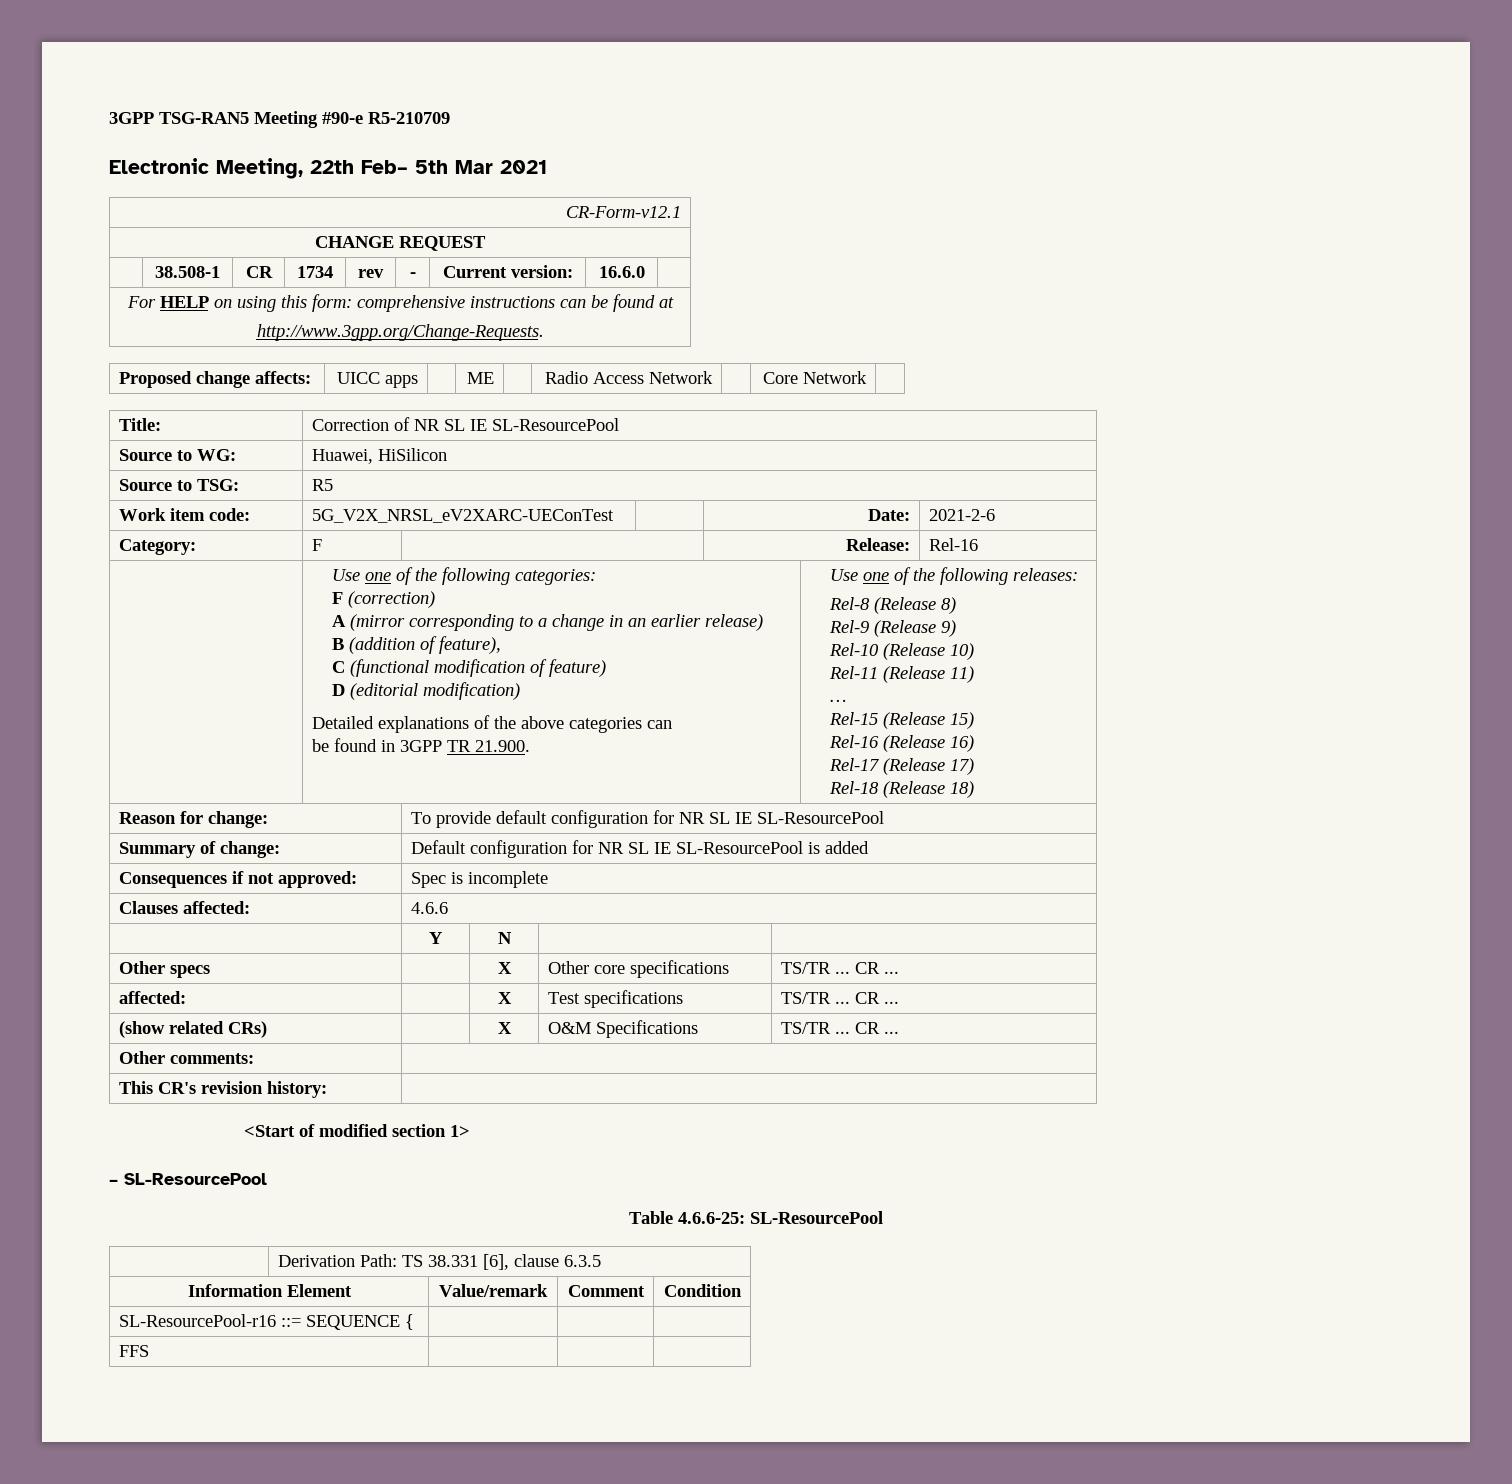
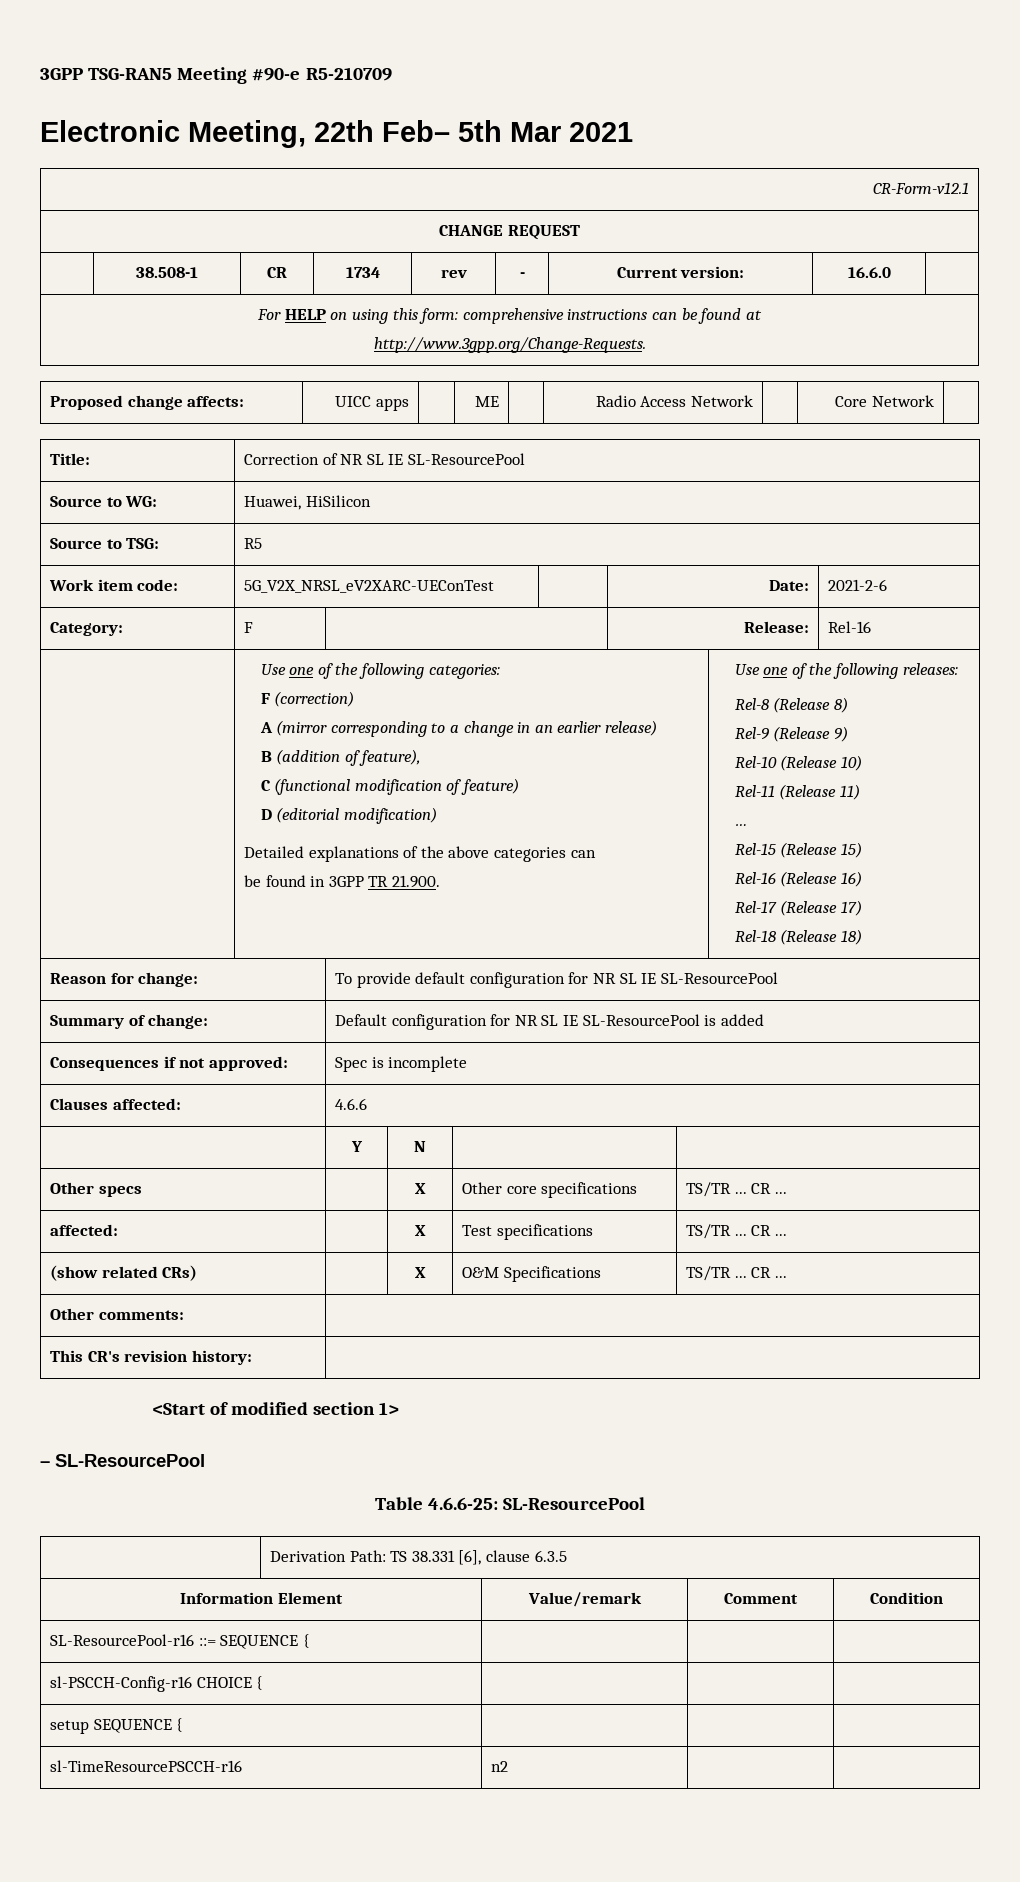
- FFS | | |
+ sl-PSCCH-Config-r16 CHOICE { | | |
+ setup SEQUENCE { | | |
+ sl-TimeResourcePSCCH-r16 | n2 | |

